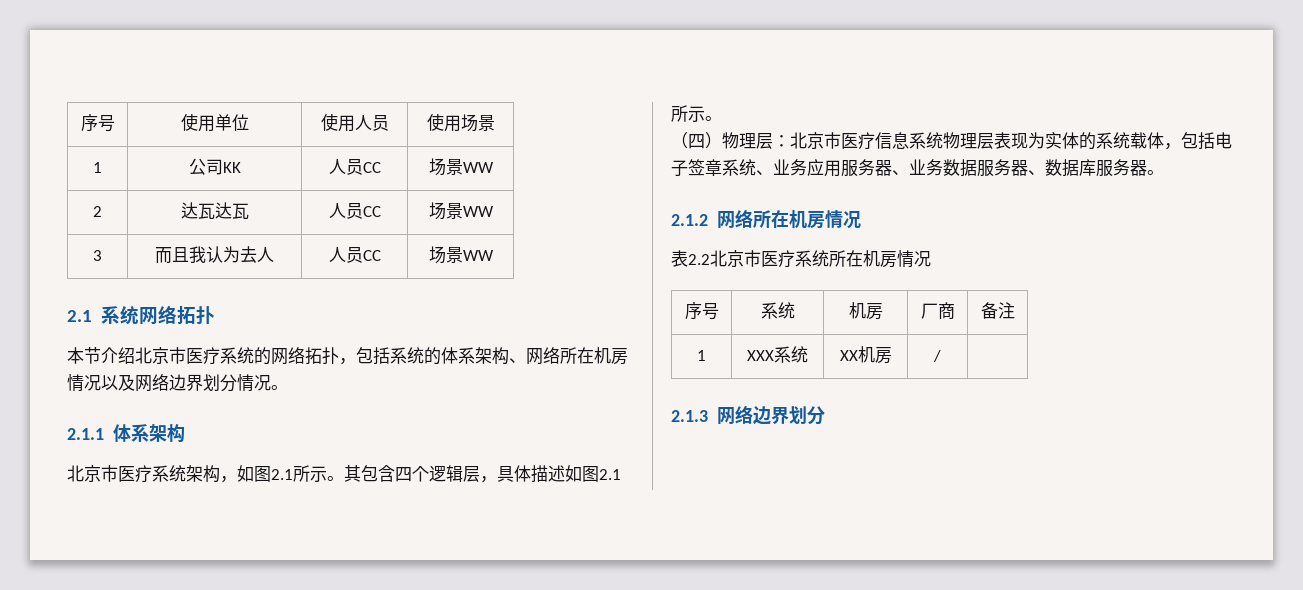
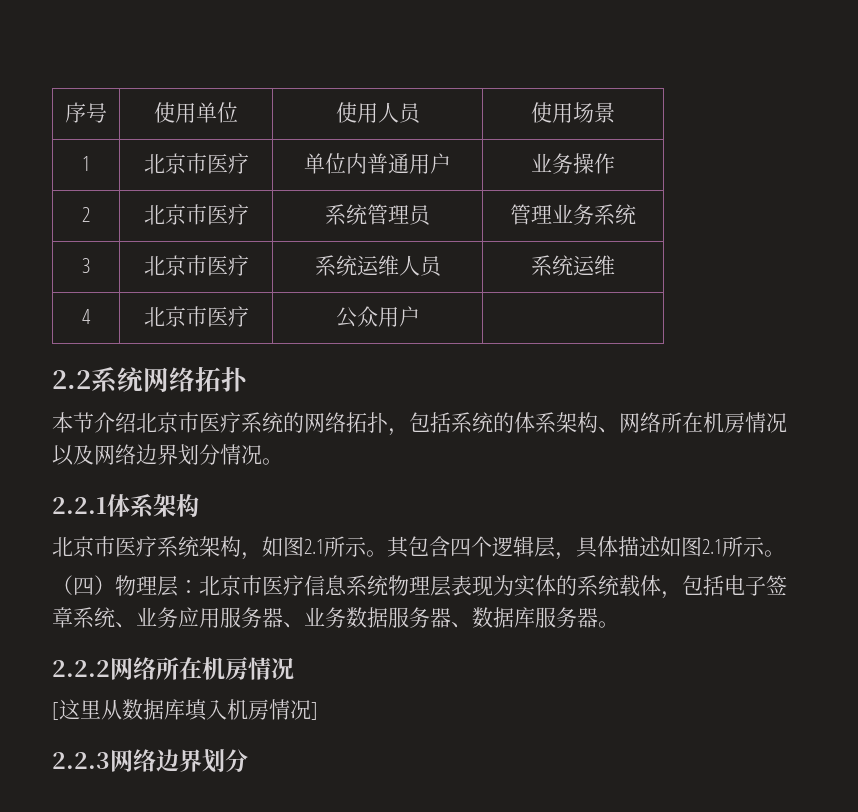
- 1 | 公司KK | 人员CC | 场景WW
- 2 | 达瓦达瓦 | 人员CC | 场景WW
- 3 | 而且我认为去人 | 人员CC | 场景WW
- 2.1系统网络拓扑
+ 1 | 北京市医疗 | 单位内普通用户 | 业务操作
+ 2 | 北京市医疗 | 系统管理员 | 管理业务系统
+ 3 | 北京市医疗 | 系统运维人员 | 系统运维
+ 4 | 北京市医疗 | 公众用户 |
+ 2.2系统网络拓扑
- 2.1.1体系架构
+ 2.2.1体系架构
- 2.1.2网络所在机房情况
+ 2.2.2网络所在机房情况
- 表2.2北京市医疗系统所在机房情况
- 序号 | 系统 | 机房 | 厂商 | 备注
- 1 | XXX系统 | XX机房 | / |
- 2.1.3网络边界划分
+ [这里从数据库填入机房情况]
+ 2.2.3网络边界划分

